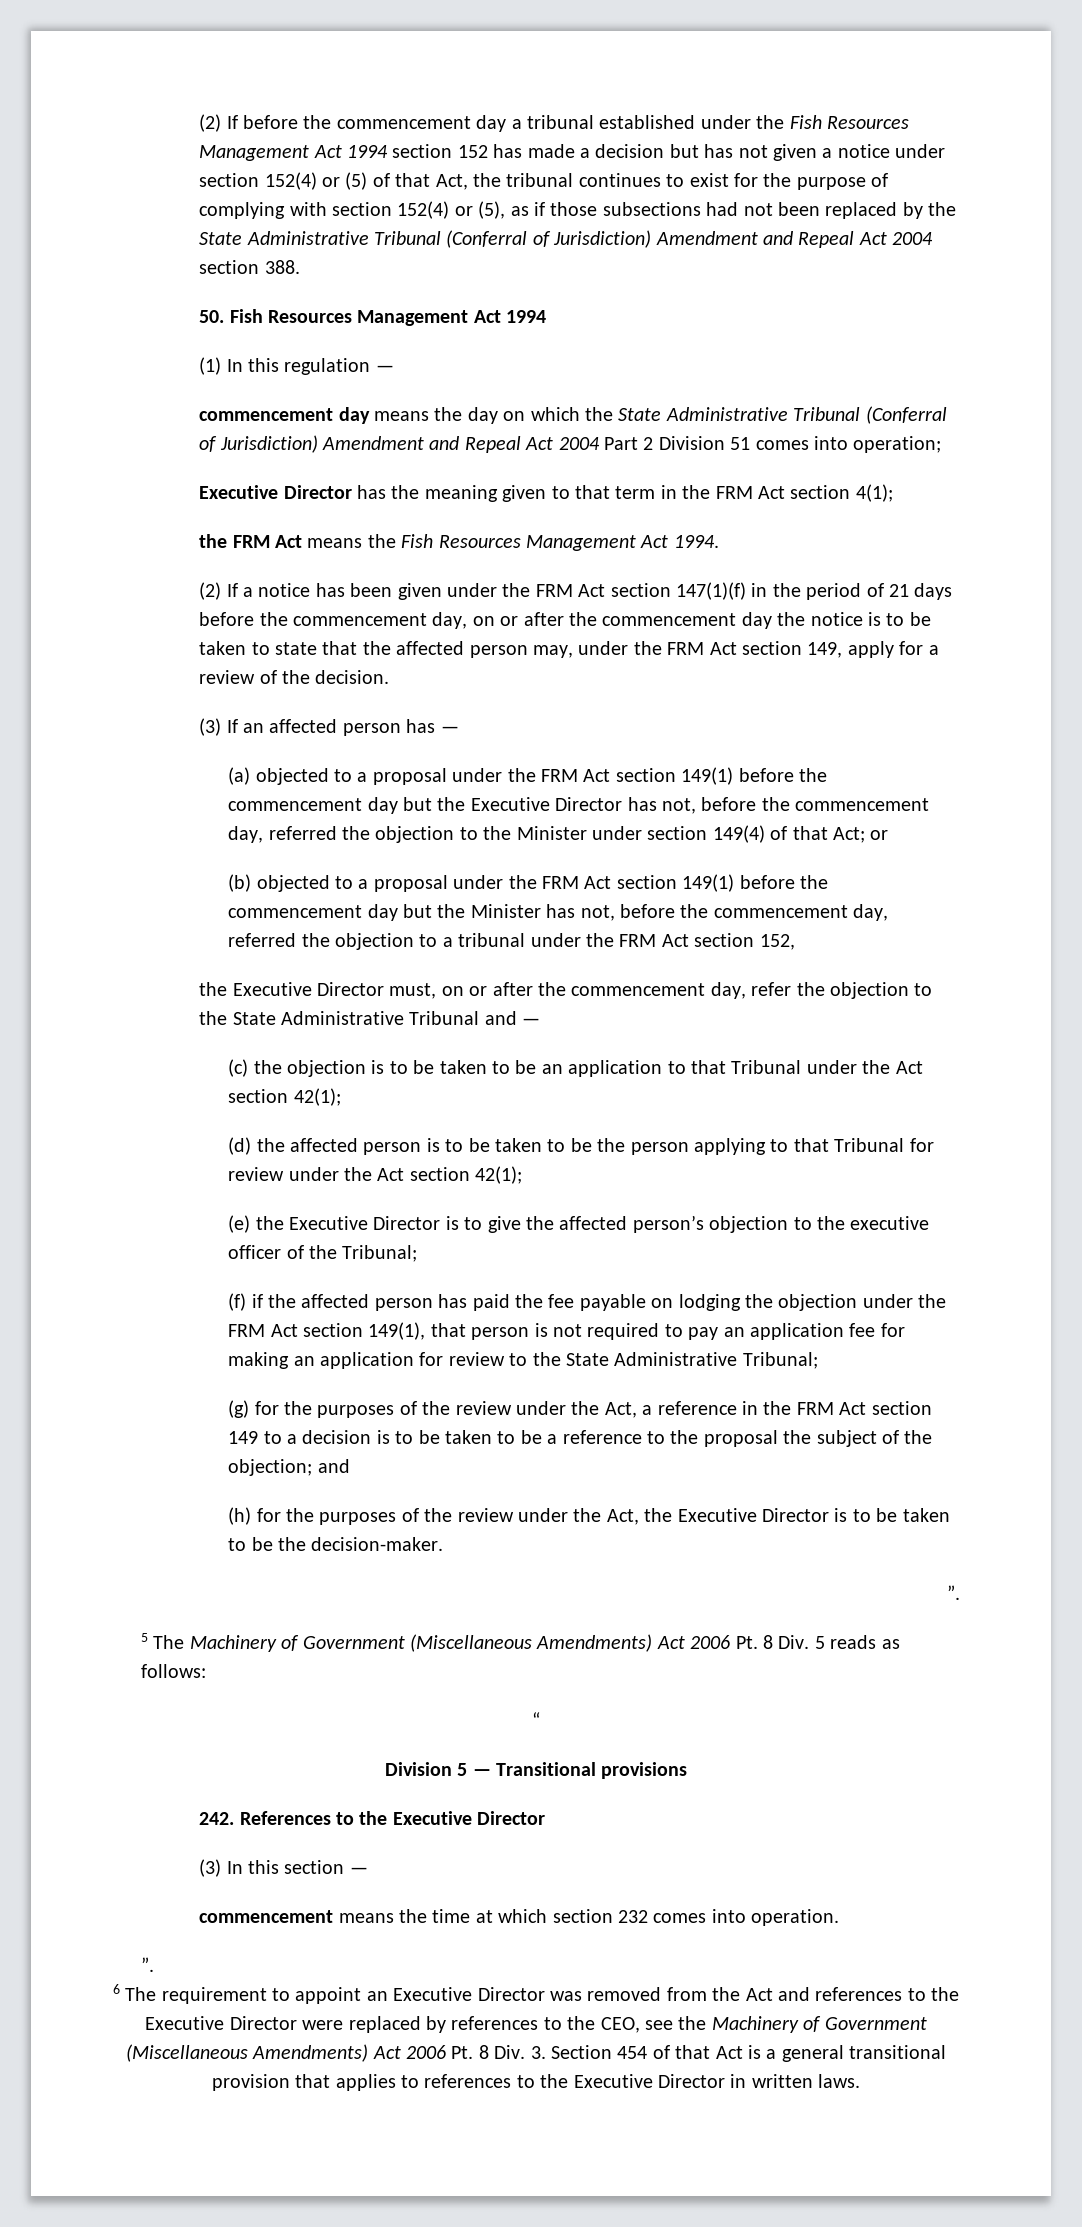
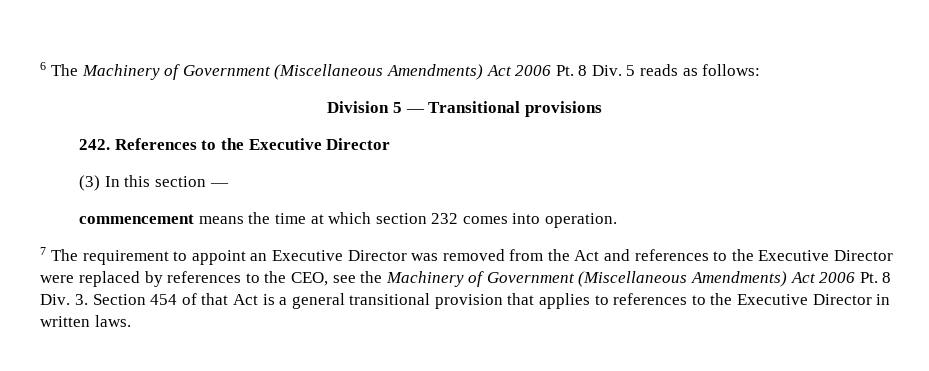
- (2) If before the commencement day a tribunal established under the Fish Resources Management Act 1994 section 152 has made a decision but has not given a notice under section 152(4) or (5) of that Act, the tribunal continues to exist for the purpose of complying with section 152(4) or (5), as if those subsections had not been replaced by the State Administrative Tribunal (Conferral of Jurisdiction) Amendment and Repeal Act 2004 section 388.
- 50. Fish Resources Management Act 1994
- (1) In this regulation —
- commencement day means the day on which the State Administrative Tribunal (Conferral of Jurisdiction) Amendment and Repeal Act 2004 Part 2 Division 51 comes into operation;
- Executive Director has the meaning given to that term in the FRM Act section 4(1);
- the FRM Act means the Fish Resources Management Act 1994.
- (2) If a notice has been given under the FRM Act section 147(1)(f) in the period of 21 days before the commencement day, on or after the commencement day the notice is to be taken to state that the affected person may, under the FRM Act section 149, apply for a review of the decision.
- (3) If an affected person has —
- (a) objected to a proposal under the FRM Act section 149(1) before the commencement day but the Executive Director has not, before the commencement day, referred the objection to the Minister under section 149(4) of that Act; or
- (b) objected to a proposal under the FRM Act section 149(1) before the commencement day but the Minister has not, before the commencement day, referred the objection to a tribunal under the FRM Act section 152,
- the Executive Director must, on or after the commencement day, refer the objection to the State Administrative Tribunal and —
- (c) the objection is to be taken to be an application to that Tribunal under the Act section 42(1);
- (d) the affected person is to be taken to be the person applying to that Tribunal for review under the Act section 42(1);
- (e) the Executive Director is to give the affected person’s objection to the executive officer of the Tribunal;
- (f) if the affected person has paid the fee payable on lodging the objection under the FRM Act section 149(1), that person is not required to pay an application fee for making an application for review to the State Administrative Tribunal;
- (g) for the purposes of the review under the Act, a reference in the FRM Act section 149 to a decision is to be taken to be a reference to the proposal the subject of the objection; and
- (h) for the purposes of the review under the Act, the Executive Director is to be taken to be the decision-maker.
- ”.
- 5 The Machinery of Government (Miscellaneous Amendments) Act 2006 Pt. 8 Div. 5 reads as follows:
+ 6 The Machinery of Government (Miscellaneous Amendments) Act 2006 Pt. 8 Div. 5 reads as follows:
- “
  commencement means the time at which section 232 comes into operation.
- ”.
- 6 The requirement to appoint an Executive Director was removed from the Act and references to the Executive Director were replaced by references to the CEO, see the Machinery of Government (Miscellaneous Amendments) Act 2006 Pt. 8 Div. 3. Section 454 of that Act is a general transitional provision that applies to references to the Executive Director in written laws.
+ 7 The requirement to appoint an Executive Director was removed from the Act and references to the Executive Director were replaced by references to the CEO, see the Machinery of Government (Miscellaneous Amendments) Act 2006 Pt. 8 Div. 3. Section 454 of that Act is a general transitional provision that applies to references to the Executive Director in written laws.

